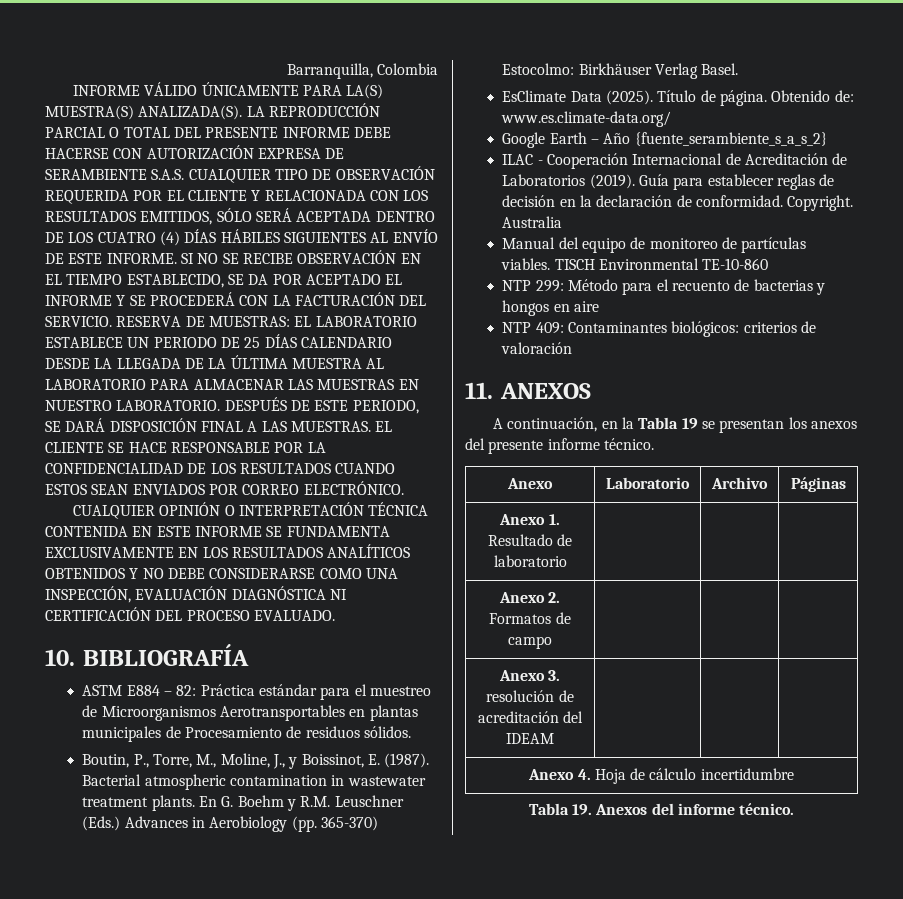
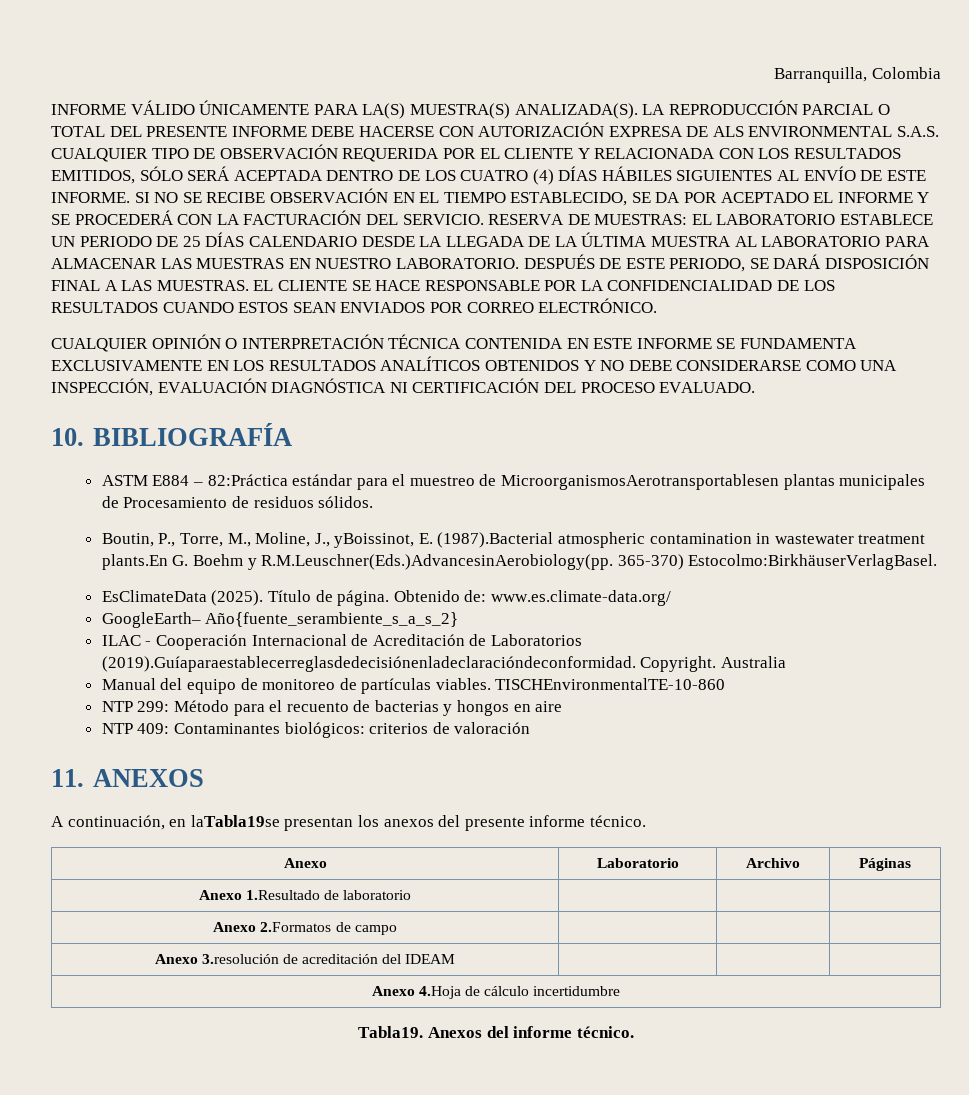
- LA REPRODUCCIÓN PARCIAL O TOTAL DEL PRESENTE INFORME DEBE HACERSE CON AUTORIZACIÓN EXPRESA DE SERAMBIENTE S.A.S. CUALQUIER TIPO DE OBSERVACIÓN REQUERIDA POR EL CLIENTE Y RELACIONADA CON LOS RESULTADOS EMITIDOS, SÓLO SERÁ ACEPTADA DENTRO DE LOS CUATRO (4) DÍAS HÁBILES SIGUIENTES AL ENVÍO DE ESTE INFORME.
+ LA REPRODUCCIÓN PARCIAL O TOTAL DEL PRESENTE INFORME DEBE HACERSE CON AUTORIZACIÓN EXPRESA DE ALS ENVIRONMENTAL S.A.S. CUALQUIER TIPO DE OBSERVACIÓN REQUERIDA POR EL CLIENTE Y RELACIONADA CON LOS RESULTADOS EMITIDOS, SÓLO SERÁ ACEPTADA DENTRO DE LOS CUATRO (4) DÍAS HÁBILES SIGUIENTES AL ENVÍO DE ESTE INFORME.
- ASTM E884 – 82: Práctica estándar para el muestreo de Microorganismos Aerotransportables en plantas municipales de Procesamiento de residuos sólidos.
+ ASTM E884 – 82:Práctica estándar para el muestreo de MicroorganismosAerotransportablesen plantas municipales de Procesamiento de residuos sólidos.
- Boutin, P., Torre, M., Moline, J., y Boissinot, E. (1987). Bacterial atmospheric contamination in wastewater treatment plants. En G. Boehm y R.M. Leuschner (Eds.) Advances in Aerobiology (pp. 365-370) Estocolmo: Birkhäuser Verlag Basel.
- EsClimate Data (2025).
+ Boutin, P., Torre, M., Moline, J., yBoissinot, E. (1987).Bacterial atmospheric contamination in wastewater treatment plants.En G. Boehm y R.M.Leuschner(Eds.)AdvancesinAerobiology(pp. 365-370) Estocolmo:BirkhäuserVerlagBasel.
+ EsClimateData (2025).
- Google Earth – Año {fuente_serambiente_s_a_s_2}
+ GoogleEarth– Año{fuente_serambiente_s_a_s_2}
- ILAC - Cooperación Internacional de Acreditación de Laboratorios (2019). Guía para establecer reglas de decisión en la declaración de conformidad. Copyright.
+ ILAC - Cooperación Internacional de Acreditación de Laboratorios (2019).Guíaparaestablecerreglasdedecisiónenladeclaracióndeconformidad. Copyright.
- TISCH Environmental TE-10-860
+ TISCHEnvironmentalTE-10-860
- A continuación, en la Tabla 19 se presentan los anexos del presente informe técnico.
+ A continuación, en laTabla19se presentan los anexos del presente informe técnico.
- Anexo 1. Resultado de laboratorio | | |
+ Anexo 1.Resultado de laboratorio | | |
- Anexo 2. Formatos de campo | | |
+ Anexo 2.Formatos de campo | | |
- Anexo 3. resolución de acreditación del IDEAM | | |
+ Anexo 3.resolución de acreditación del IDEAM | | |
- Anexo 4. Hoja de cálculo incertidumbre
+ Anexo 4.Hoja de cálculo incertidumbre
- Tabla 19. Anexos del informe técnico.
+ Tabla19. Anexos del informe técnico.

